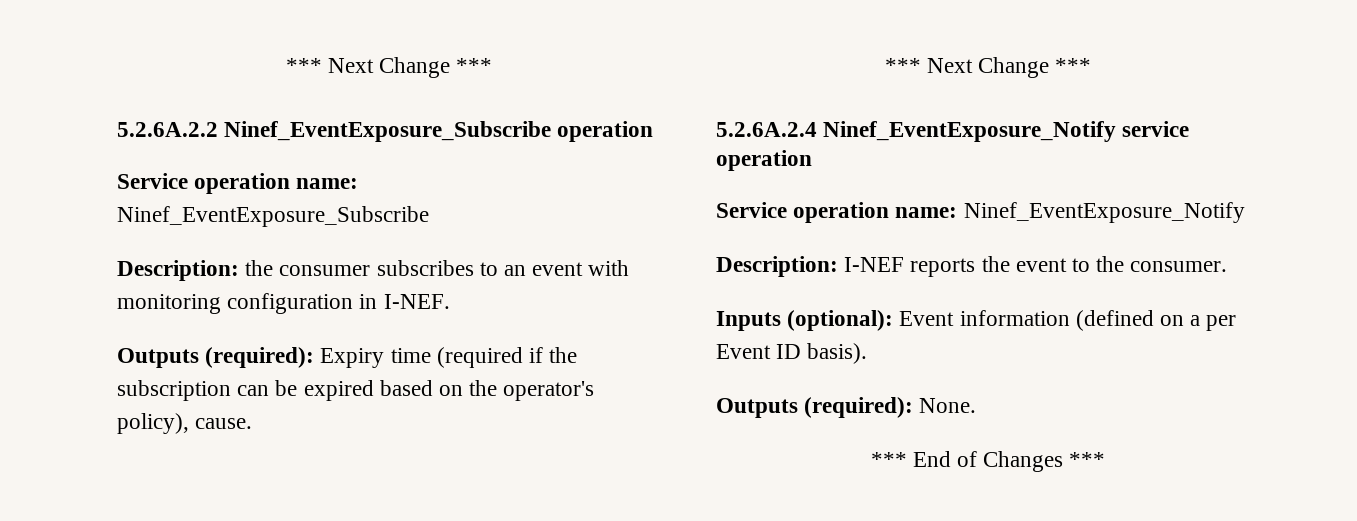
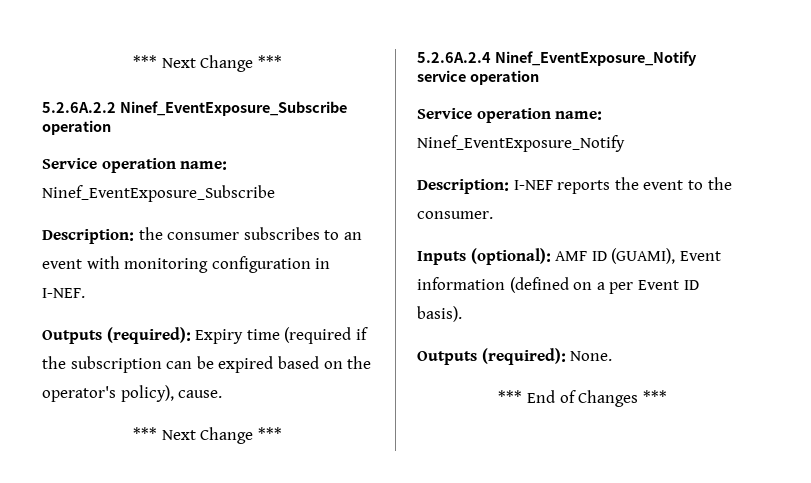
- Inputs (optional): Event information (defined on a per Event ID basis).
+ Inputs (optional): AMF ID (GUAMI), Event information (defined on a per Event ID basis).

